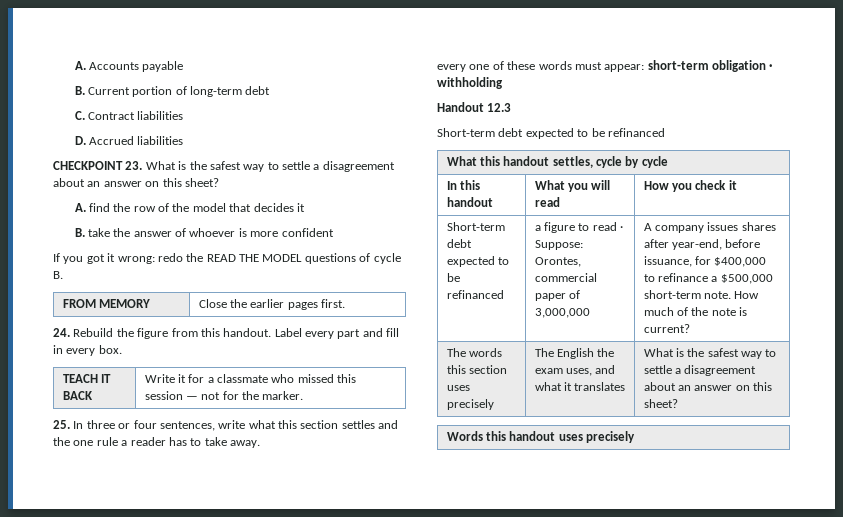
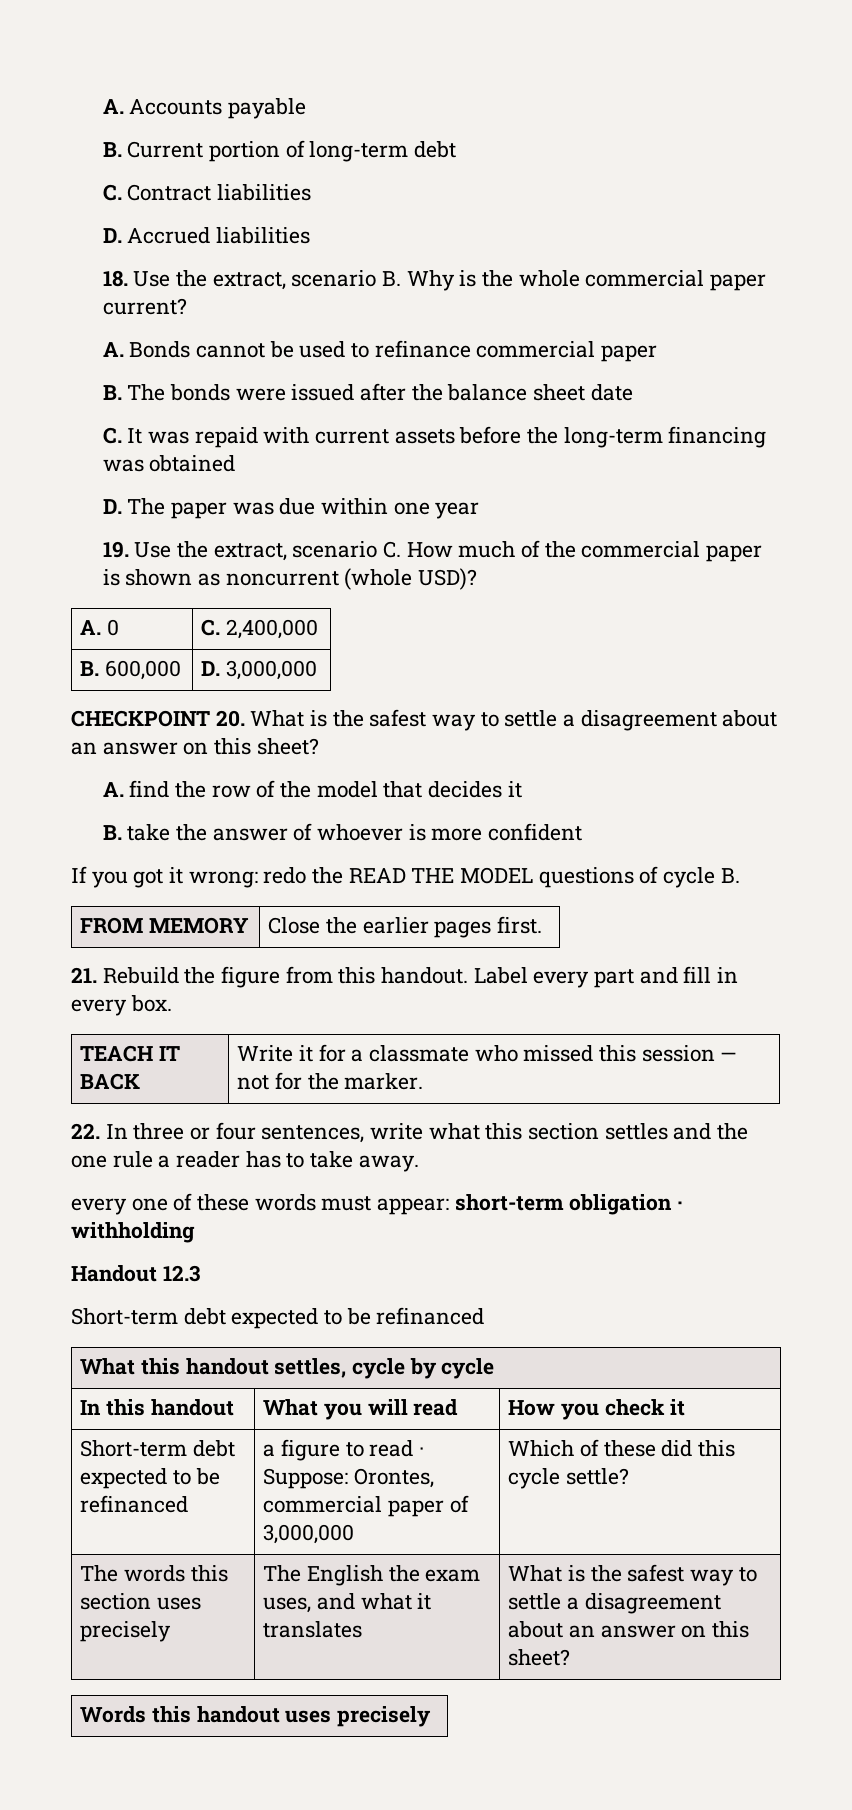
+ 18. Use the extract, scenario B. Why is the whole commercial paper current?
+ A. Bonds cannot be used to refinance commercial paper
+ B. The bonds were issued after the balance sheet date
+ C. It was repaid with current assets before the long-term financing was obtained
+ D. The paper was due within one year
+ 19. Use the extract, scenario C. How much of the commercial paper is shown as noncurrent (whole USD)?
+ A. 0 | C. 2,400,000
+ B. 600,000 | D. 3,000,000
- CHECKPOINT 23. What is the safest way to settle a disagreement about an answer on this sheet?
+ CHECKPOINT 20. What is the safest way to settle a disagreement about an answer on this sheet?
- 24. Rebuild the figure from this handout.
+ 21. Rebuild the figure from this handout.
- 25. In three or four sentences, write what this section settles and the one rule a reader has to take away.
+ 22. In three or four sentences, write what this section settles and the one rule a reader has to take away.
- Short-term debt expected to be refinanced | a figure to read · Suppose: Orontes, commercial paper of 3,000,000 | A company issues shares after year-end, before issuance, for $400,000 to refinance a $500,000 short-term note. How much of the note is current?
+ Short-term debt expected to be refinanced | a figure to read · Suppose: Orontes, commercial paper of 3,000,000 | Which of these did this cycle settle?

